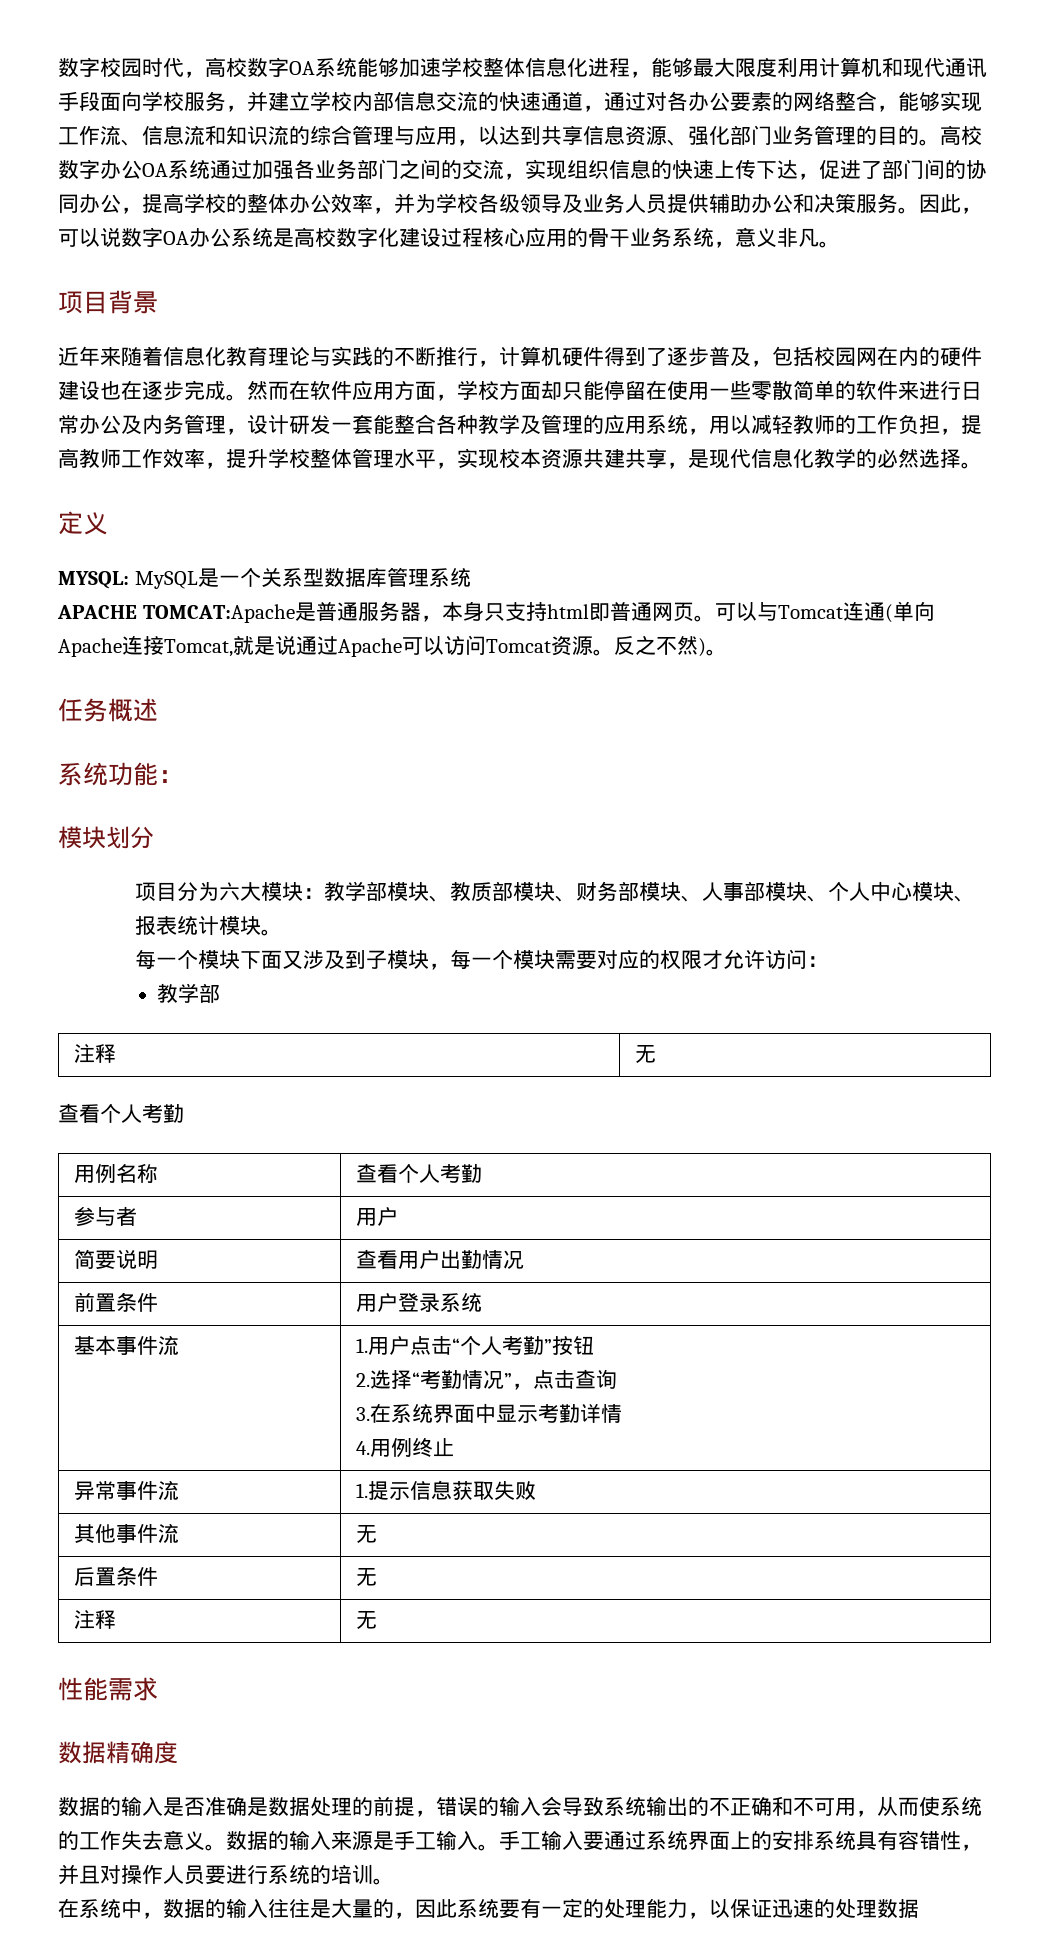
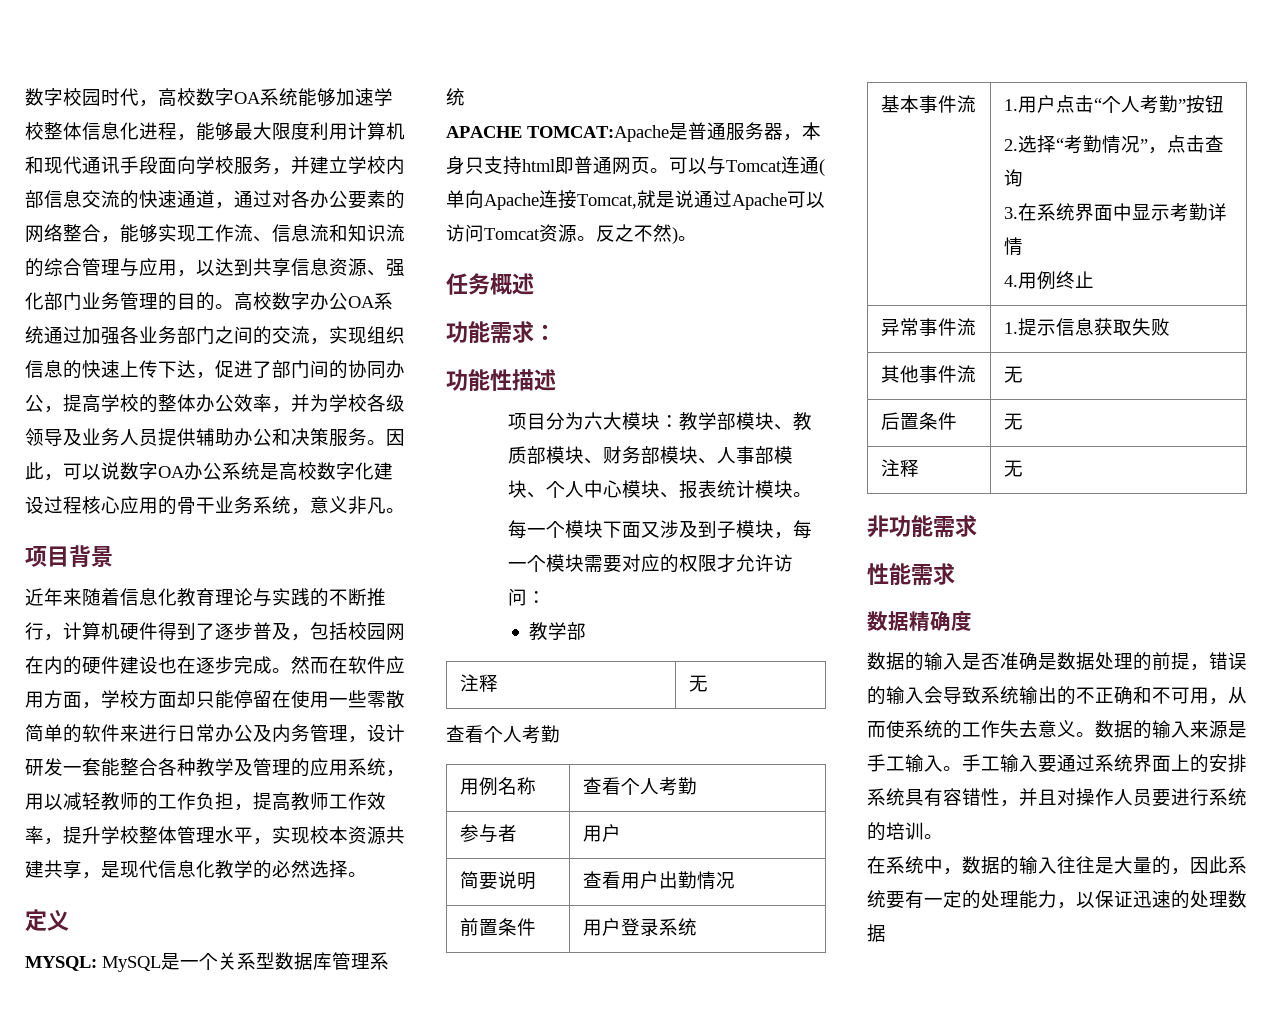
- 系统功能：
- 模块划分
+ 功能需求：
+ 功能性描述
+ 非功能需求

